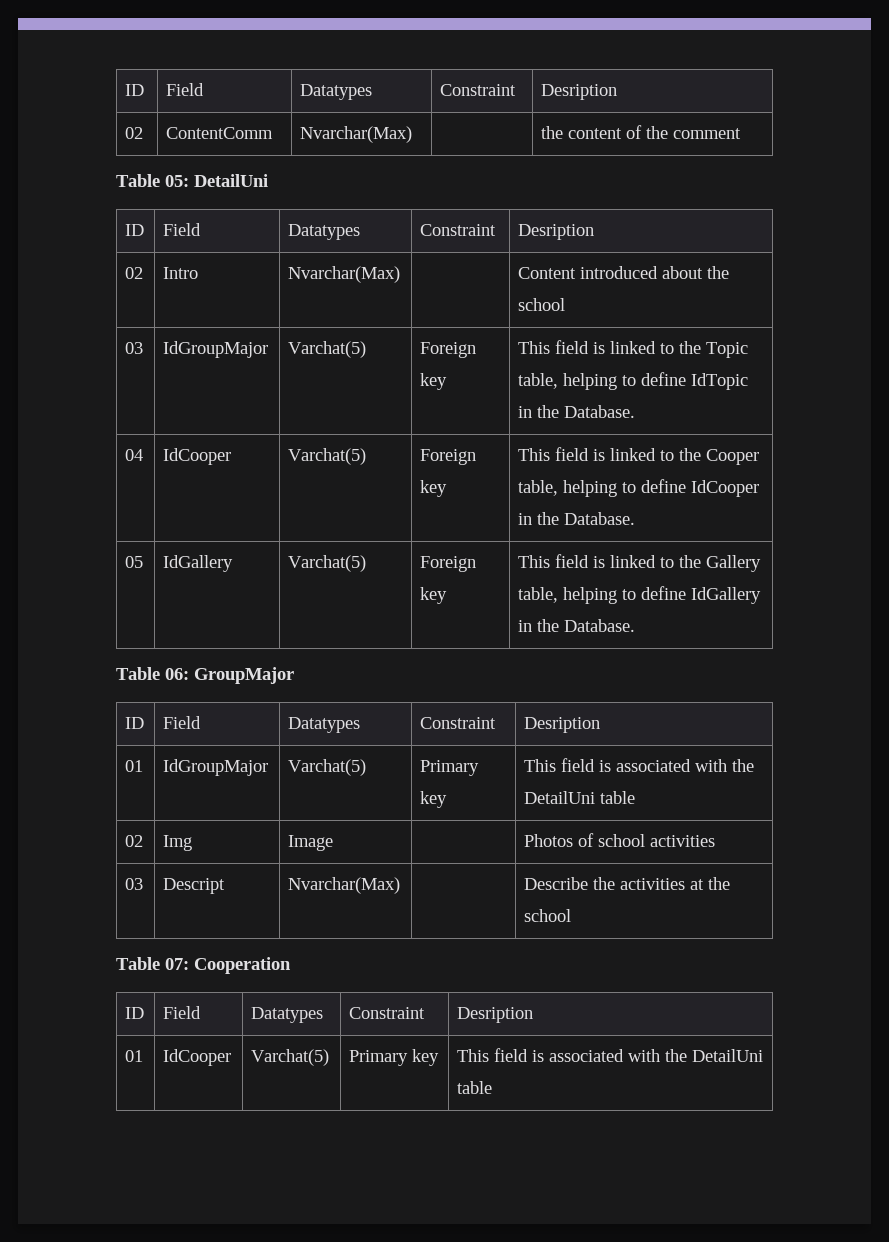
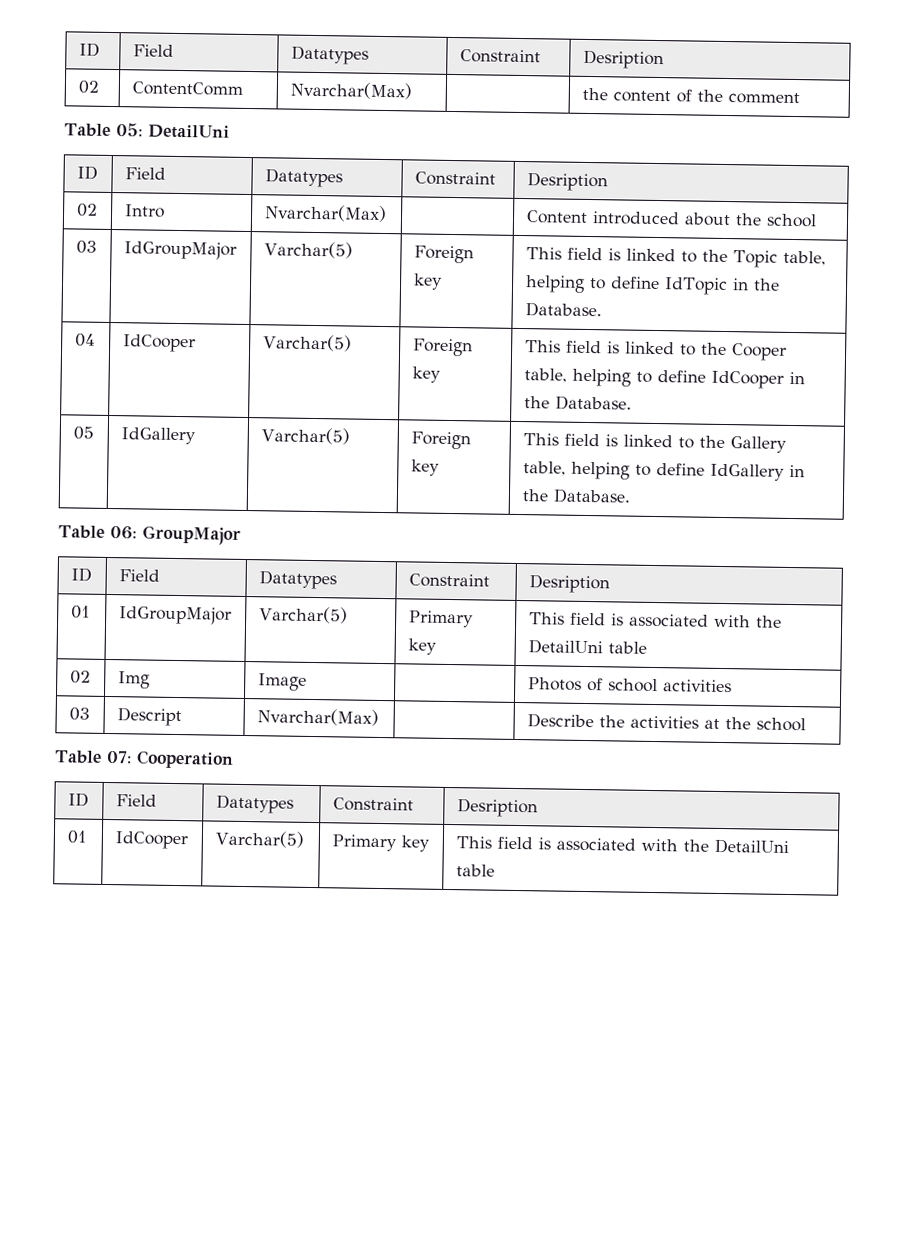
- 03 | IdGroupMajor | Varchat(5) | Foreign key | This field is linked to the Topic table, helping to define IdTopic in the Database.
+ 03 | IdGroupMajor | Varchar(5) | Foreign key | This field is linked to the Topic table, helping to define IdTopic in the Database.
- 04 | IdCooper | Varchat(5) | Foreign key | This field is linked to the Cooper table, helping to define IdCooper in the Database.
+ 04 | IdCooper | Varchar(5) | Foreign key | This field is linked to the Cooper table, helping to define IdCooper in the Database.
- 05 | IdGallery | Varchat(5) | Foreign key | This field is linked to the Gallery table, helping to define IdGallery in the Database.
+ 05 | IdGallery | Varchar(5) | Foreign key | This field is linked to the Gallery table, helping to define IdGallery in the Database.
- 01 | IdGroupMajor | Varchat(5) | Primary key | This field is associated with the DetailUni table
+ 01 | IdGroupMajor | Varchar(5) | Primary key | This field is associated with the DetailUni table
- 01 | IdCooper | Varchat(5) | Primary key | This field is associated with the DetailUni table
+ 01 | IdCooper | Varchar(5) | Primary key | This field is associated with the DetailUni table

